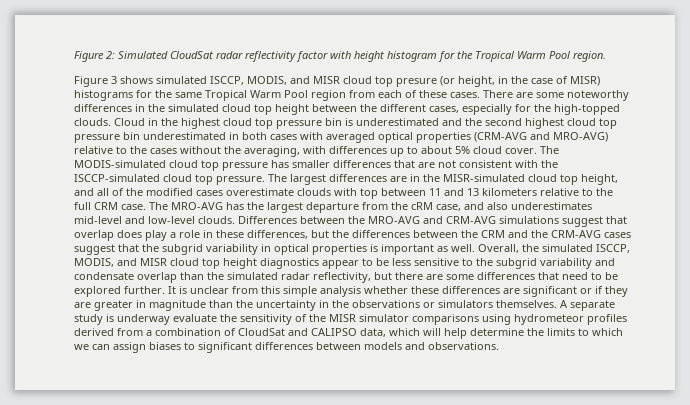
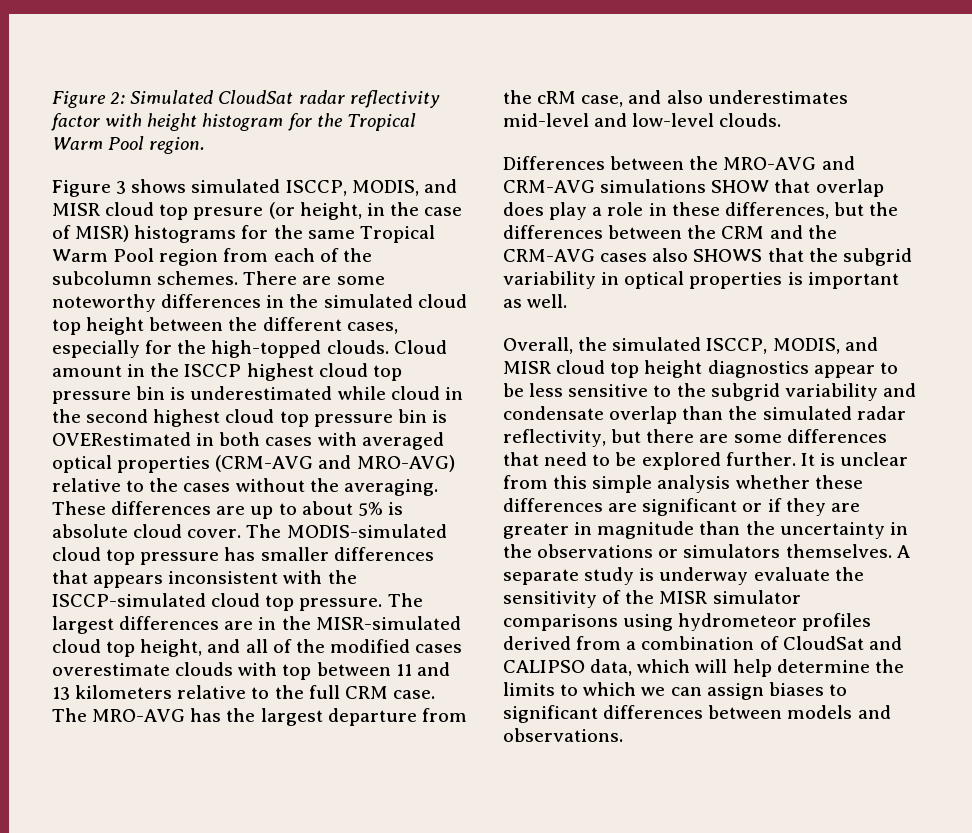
- Figure 3 shows simulated ISCCP, MODIS, and MISR cloud top presure (or height, in the case of MISR) histograms for the same Tropical Warm Pool region from each of these cases.
+ Figure 3 shows simulated ISCCP, MODIS, and MISR cloud top presure (or height, in the case of MISR) histograms for the same Tropical Warm Pool region from each of the subcolumn schemes.
- Cloud in the highest cloud top pressure bin is underestimated and the second highest cloud top pressure bin underestimated in both cases with averaged optical properties (CRM-AVG and MRO-AVG) relative to the cases without the averaging, with differences up to about 5% cloud cover.
+ Cloud amount in the ISCCP highest cloud top pressure bin is underestimated while cloud in the second highest cloud top pressure bin is OVERestimated in both cases with averaged optical properties (CRM-AVG and MRO-AVG) relative to the cases without the averaging. These differences are up to about 5% is absolute cloud cover.
- The MODIS-simulated cloud top pressure has smaller differences that are not consistent with the ISCCP-simulated cloud top pressure.
+ The MODIS-simulated cloud top pressure has smaller differences that appears inconsistent with the ISCCP-simulated cloud top pressure.
- The MRO-AVG has the largest departure from the cRM case, and also underestimates mid-level and low-level clouds. Differences between the MRO-AVG and CRM-AVG simulations suggest that overlap does play a role in these differences, but the differences between the CRM and the CRM-AVG cases suggest that the subgrid variability in optical properties is important as well. Overall, the simulated ISCCP, MODIS, and MISR cloud top height diagnostics appear to be less sensitive to the subgrid variability and condensate overlap than the simulated radar reflectivity, but there are some differences that need to be explored further.
+ The MRO-AVG has the largest departure from the cRM case, and also underestimates mid-level and low-level clouds.
+ Differences between the MRO-AVG and CRM-AVG simulations SHOW that overlap does play a role in these differences, but the differences between the CRM and the CRM-AVG cases also SHOWS that the subgrid variability in optical properties is important as well.
+ Overall, the simulated ISCCP, MODIS, and MISR cloud top height diagnostics appear to be less sensitive to the subgrid variability and condensate overlap than the simulated radar reflectivity, but there are some differences that need to be explored further.

